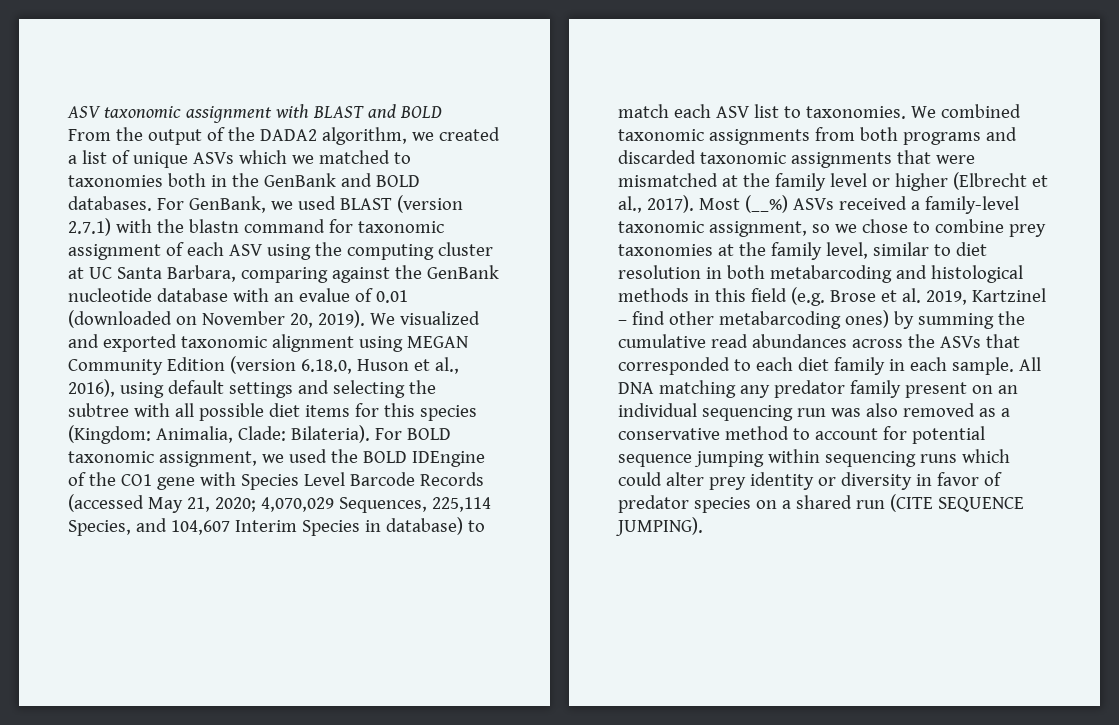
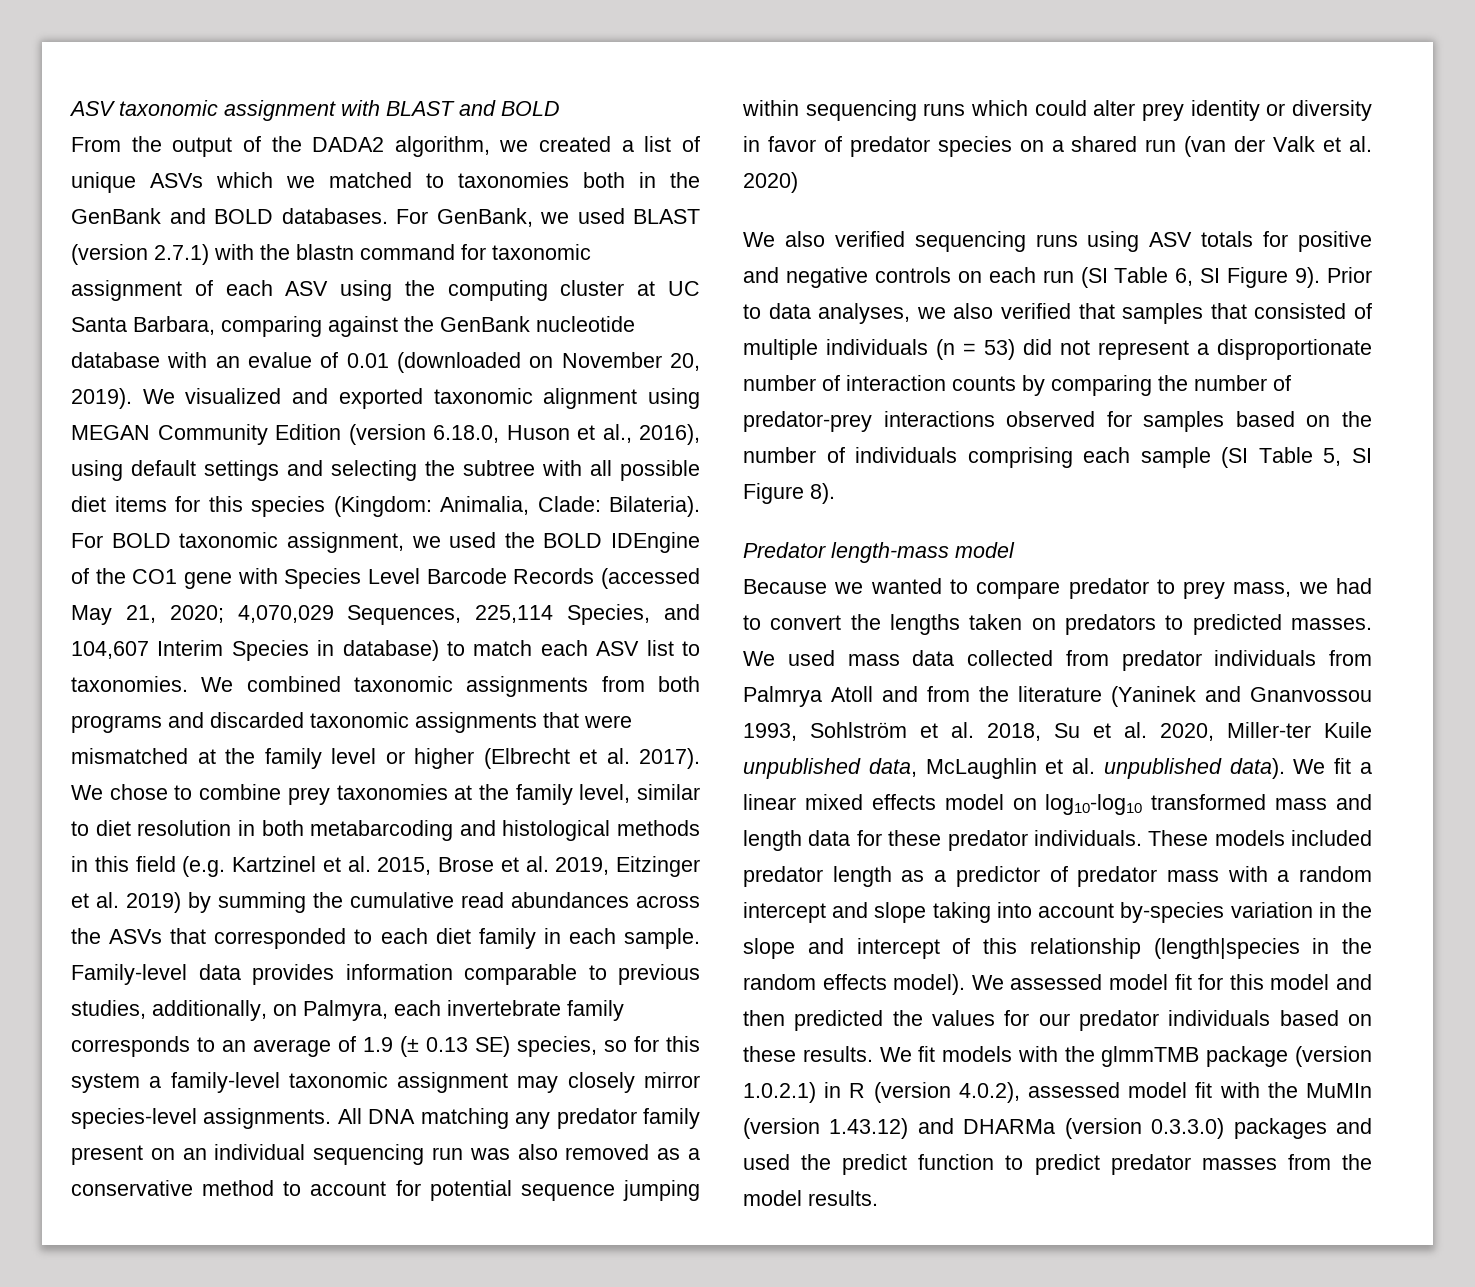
- We combined taxonomic assignments from both programs and discarded taxonomic assignments that were mismatched at the family level or higher (Elbrecht et al., 2017). Most (__%) ASVs received a family-level taxonomic assignment, so we chose to combine prey taxonomies at the family level, similar to diet resolution in both metabarcoding and histological methods in this field (e.g. Brose et al. 2019, Kartzinel – find other metabarcoding ones) by summing the cumulative read abundances across the ASVs that corresponded to each diet family in each sample.
+ We combined taxonomic assignments from both programs and discarded taxonomic assignments that were mismatched at the family level or higher (Elbrecht et al. 2017). We chose to combine prey taxonomies at the family level, similar to diet resolution in both metabarcoding and histological methods in this field (e.g. Kartzinel et al. 2015, Brose et al. 2019, Eitzinger et al. 2019) by summing the cumulative read abundances across the ASVs that corresponded to each diet family in each sample.
+ Family-level data provides information comparable to previous studies, additionally, on Palmyra, each invertebrate family corresponds to an average of 1.9 (± 0.13 SE) species, so for this system a family-level taxonomic assignment may closely mirror species-level assignments.
- All DNA matching any predator family present on an individual sequencing run was also removed as a conservative method to account for potential sequence jumping within sequencing runs which could alter prey identity or diversity in favor of predator species on a shared run (CITE SEQUENCE JUMPING).
+ All DNA matching any predator family present on an individual sequencing run was also removed as a conservative method to account for potential sequence jumping within sequencing runs which could alter prey identity or diversity in favor of predator species on a shared run (van der Valk et al. 2020)
+ We also verified sequencing runs using ASV totals for positive and negative controls on each run (SI Table 6, SI Figure 9). Prior to data analyses, we also verified that samples that consisted of multiple individuals (n = 53) did not represent a disproportionate number of interaction counts by comparing the number of predator-prey interactions observed for samples based on the number of individuals comprising each sample (SI Table 5, SI Figure 8).
+ Predator length-mass model
+ Because we wanted to compare predator to prey mass, we had to convert the lengths taken on predators to predicted masses. We used mass data collected from predator individuals from Palmrya Atoll and from the literature (Yaninek and Gnanvossou 1993, Sohlström et al. 2018, Su et al. 2020, Miller-ter Kuile unpublished data, McLaughlin et al. unpublished data). We fit a linear mixed effects model on log10-log10 transformed mass and length data for these predator individuals. These models included predator length as a predictor of predator mass with a random intercept and slope taking into account by-species variation in the slope and intercept of this relationship (length|species in the random effects model). We assessed model fit for this model and then predicted the values for our predator individuals based on these results. We fit models with the glmmTMB package (version 1.0.2.1) in R (version 4.0.2), assessed model fit with the MuMIn (version 1.43.12) and DHARMa (version 0.3.3.0) packages and used the predict function to predict predator masses from the model results.

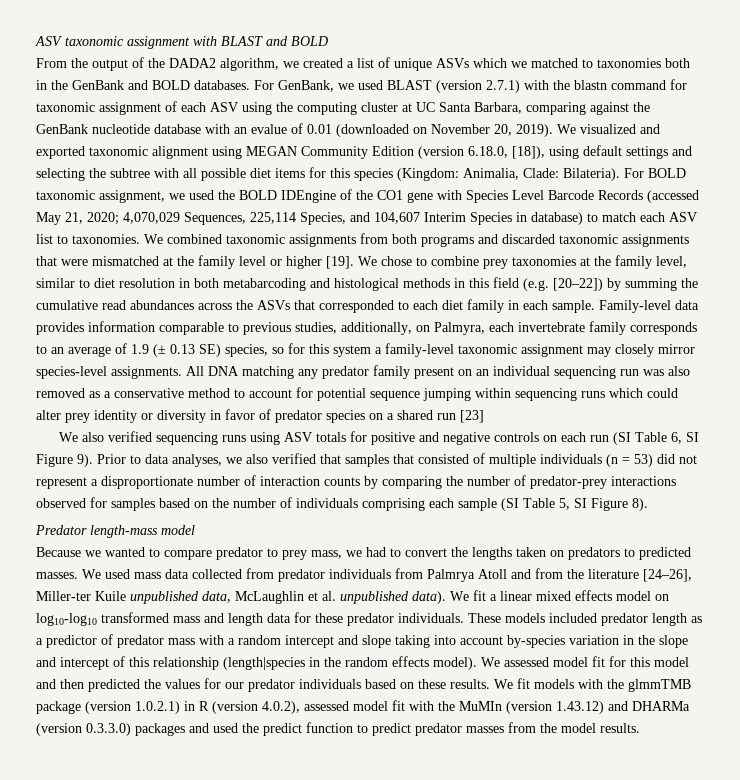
- We visualized and exported taxonomic alignment using MEGAN Community Edition (version 6.18.0, Huson et al., 2016), using default settings and selecting the subtree with all possible diet items for this species (Kingdom: Animalia, Clade: Bilateria).
+ We visualized and exported taxonomic alignment using MEGAN Community Edition (version 6.18.0, [18]), using default settings and selecting the subtree with all possible diet items for this species (Kingdom: Animalia, Clade: Bilateria).
- We combined taxonomic assignments from both programs and discarded taxonomic assignments that were mismatched at the family level or higher (Elbrecht et al. 2017).
+ We combined taxonomic assignments from both programs and discarded taxonomic assignments that were mismatched at the family level or higher [19].
- We chose to combine prey taxonomies at the family level, similar to diet resolution in both metabarcoding and histological methods in this field (e.g. Kartzinel et al. 2015, Brose et al. 2019, Eitzinger et al. 2019) by summing the cumulative read abundances across the ASVs that corresponded to each diet family in each sample.
+ We chose to combine prey taxonomies at the family level, similar to diet resolution in both metabarcoding and histological methods in this field (e.g. [20–22]) by summing the cumulative read abundances across the ASVs that corresponded to each diet family in each sample.
- All DNA matching any predator family present on an individual sequencing run was also removed as a conservative method to account for potential sequence jumping within sequencing runs which could alter prey identity or diversity in favor of predator species on a shared run (van der Valk et al. 2020)
+ All DNA matching any predator family present on an individual sequencing run was also removed as a conservative method to account for potential sequence jumping within sequencing runs which could alter prey identity or diversity in favor of predator species on a shared run [23]
- We used mass data collected from predator individuals from Palmrya Atoll and from the literature (Yaninek and Gnanvossou 1993, Sohlström et al. 2018, Su et al. 2020, Miller-ter Kuile unpublished data, McLaughlin et al. unpublished data).
+ We used mass data collected from predator individuals from Palmrya Atoll and from the literature [24–26], Miller-ter Kuile unpublished data, McLaughlin et al. unpublished data).

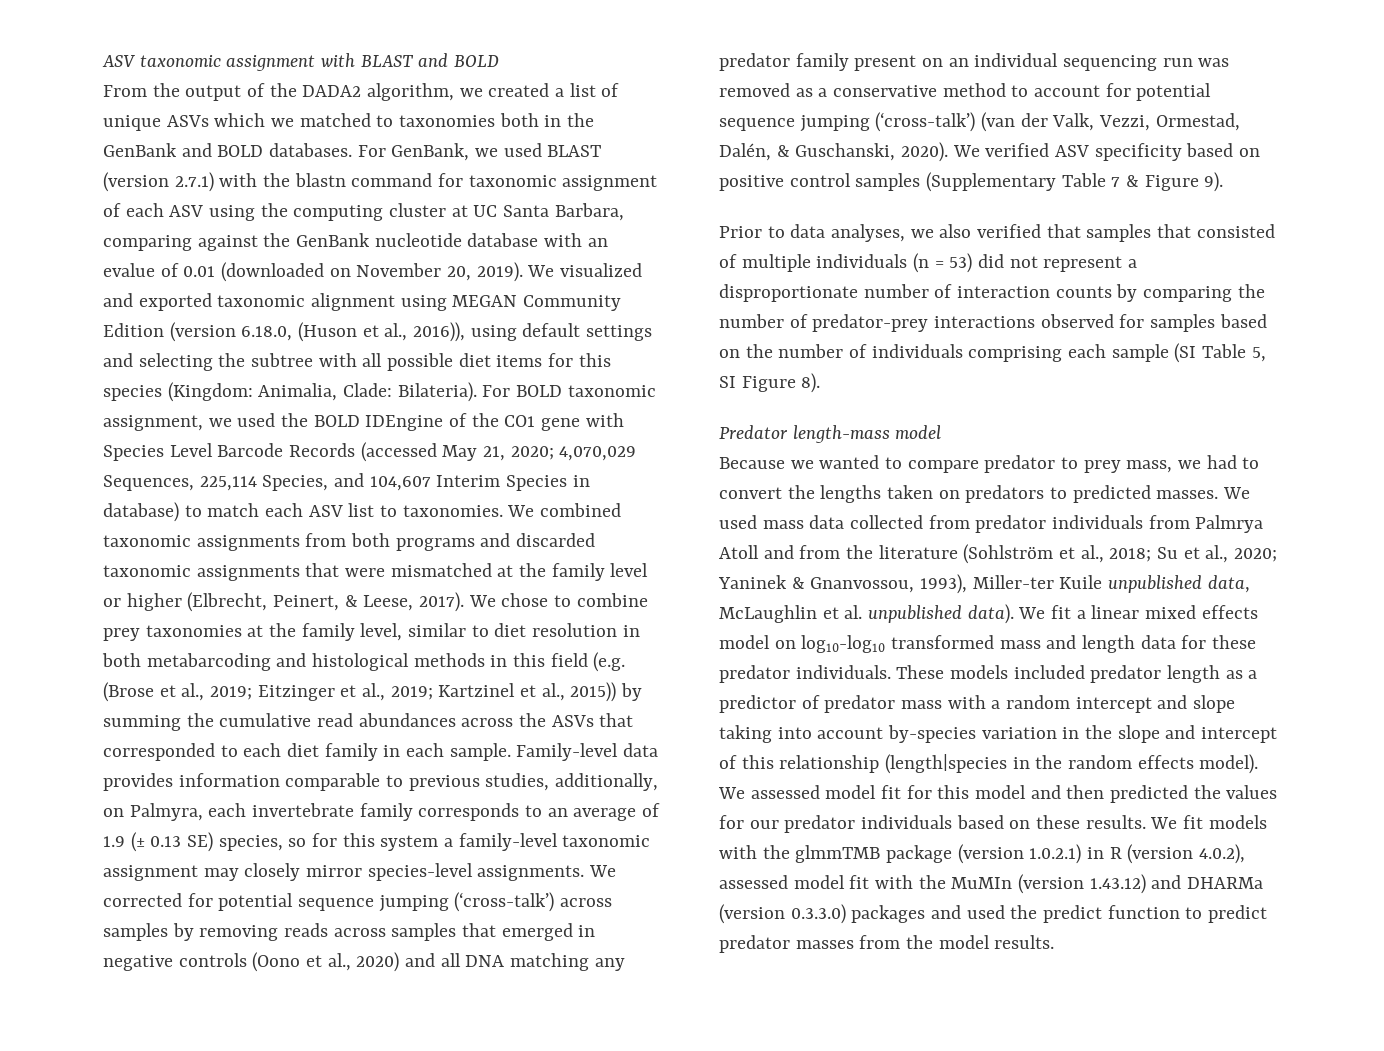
- We visualized and exported taxonomic alignment using MEGAN Community Edition (version 6.18.0, [18]), using default settings and selecting the subtree with all possible diet items for this species (Kingdom: Animalia, Clade: Bilateria).
+ We visualized and exported taxonomic alignment using MEGAN Community Edition (version 6.18.0, (Huson et al., 2016)), using default settings and selecting the subtree with all possible diet items for this species (Kingdom: Animalia, Clade: Bilateria).
- We combined taxonomic assignments from both programs and discarded taxonomic assignments that were mismatched at the family level or higher [19].
+ We combined taxonomic assignments from both programs and discarded taxonomic assignments that were mismatched at the family level or higher (Elbrecht, Peinert, & Leese, 2017).
- We chose to combine prey taxonomies at the family level, similar to diet resolution in both metabarcoding and histological methods in this field (e.g. [20–22]) by summing the cumulative read abundances across the ASVs that corresponded to each diet family in each sample.
+ We chose to combine prey taxonomies at the family level, similar to diet resolution in both metabarcoding and histological methods in this field (e.g. (Brose et al., 2019; Eitzinger et al., 2019; Kartzinel et al., 2015)) by summing the cumulative read abundances across the ASVs that corresponded to each diet family in each sample.
- All DNA matching any predator family present on an individual sequencing run was also removed as a conservative method to account for potential sequence jumping within sequencing runs which could alter prey identity or diversity in favor of predator species on a shared run [23]
- We also verified sequencing runs using ASV totals for positive and negative controls on each run (SI Table 6, SI Figure 9). Prior to data analyses, we also verified that samples that consisted of multiple individuals (n = 53) did not represent a disproportionate number of interaction counts by comparing the number of predator-prey interactions observed for samples based on the number of individuals comprising each sample (SI Table 5, SI Figure 8).
+ We corrected for potential sequence jumping (‘cross-talk’) across samples by removing reads across samples that emerged in negative controls (Oono et al., 2020) and all DNA matching any predator family present on an individual sequencing run was removed as a conservative method to account for potential sequence jumping (‘cross-talk’) (van der Valk, Vezzi, Ormestad, Dalén, & Guschanski, 2020). We verified ASV specificity based on positive control samples (Supplementary Table 7 & Figure 9).
+ Prior to data analyses, we also verified that samples that consisted of multiple individuals (n = 53) did not represent a disproportionate number of interaction counts by comparing the number of predator-prey interactions observed for samples based on the number of individuals comprising each sample (SI Table 5, SI Figure 8).
- We used mass data collected from predator individuals from Palmrya Atoll and from the literature [24–26], Miller-ter Kuile unpublished data, McLaughlin et al. unpublished data).
+ We used mass data collected from predator individuals from Palmrya Atoll and from the literature (Sohlström et al., 2018; Su et al., 2020; Yaninek & Gnanvossou, 1993), Miller-ter Kuile unpublished data, McLaughlin et al. unpublished data).

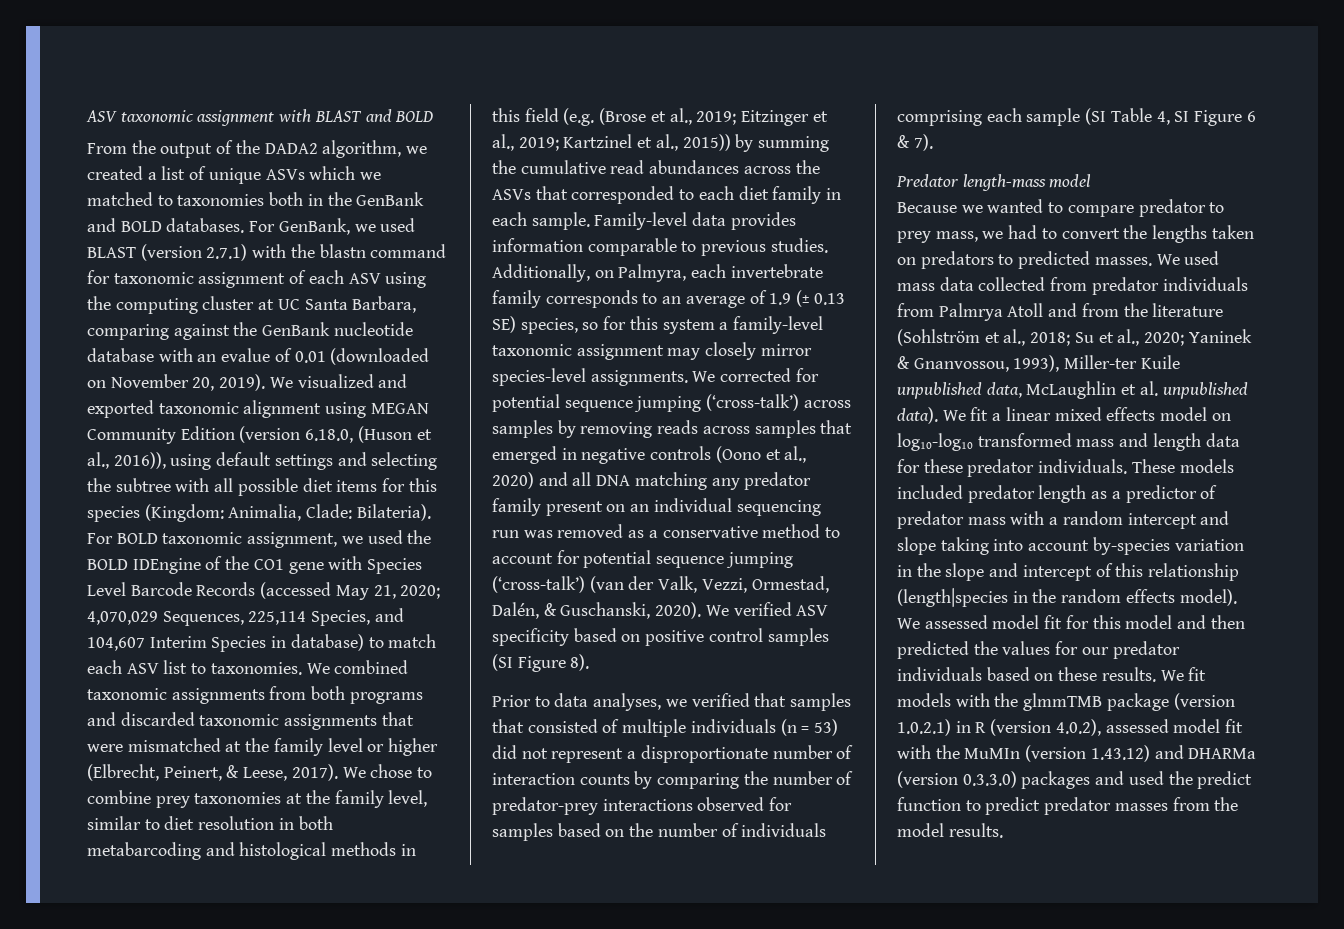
- Family-level data provides information comparable to previous studies, additionally, on Palmyra, each invertebrate family corresponds to an average of 1.9 (± 0.13 SE) species, so for this system a family-level taxonomic assignment may closely mirror species-level assignments.
+ Family-level data provides information comparable to previous studies. Additionally, on Palmyra, each invertebrate family corresponds to an average of 1.9 (± 0.13 SE) species, so for this system a family-level taxonomic assignment may closely mirror species-level assignments.
- We verified ASV specificity based on positive control samples (Supplementary Table 7 & Figure 9).
+ We verified ASV specificity based on positive control samples (SI Figure 8).
- Prior to data analyses, we also verified that samples that consisted of multiple individuals (n = 53) did not represent a disproportionate number of interaction counts by comparing the number of predator-prey interactions observed for samples based on the number of individuals comprising each sample (SI Table 5, SI Figure 8).
+ Prior to data analyses, we verified that samples that consisted of multiple individuals (n = 53) did not represent a disproportionate number of interaction counts by comparing the number of predator-prey interactions observed for samples based on the number of individuals comprising each sample (SI Table 4, SI Figure 6 & 7).

